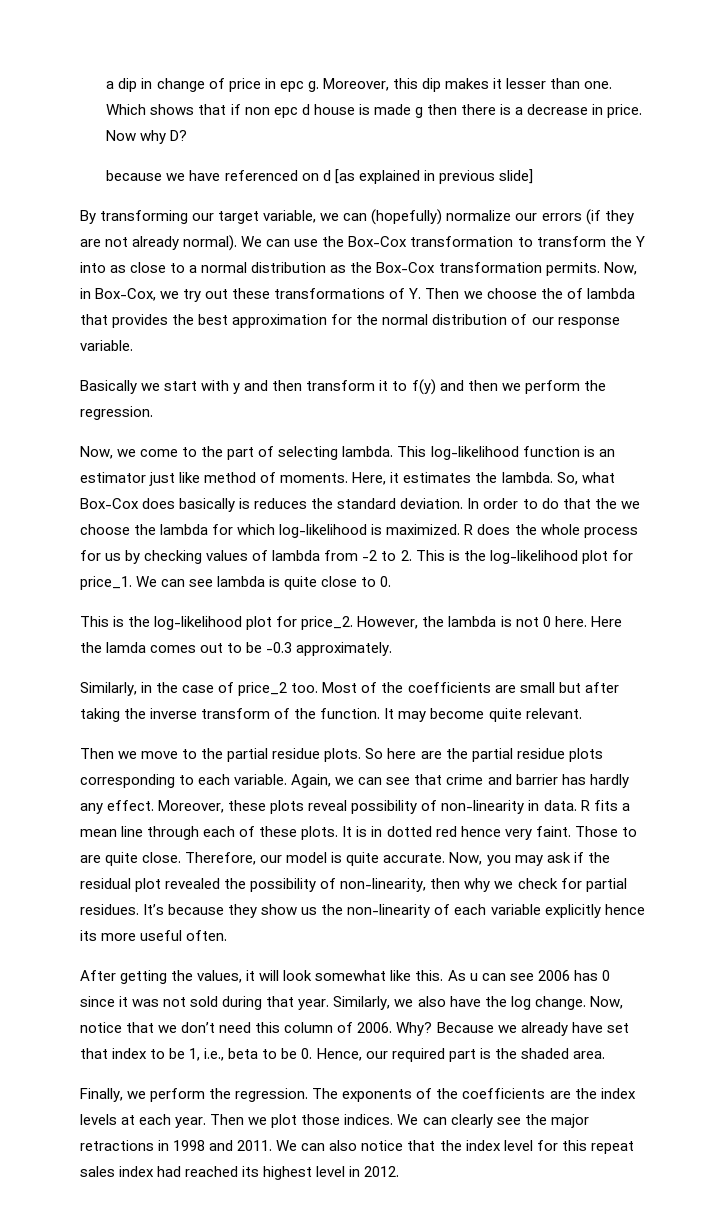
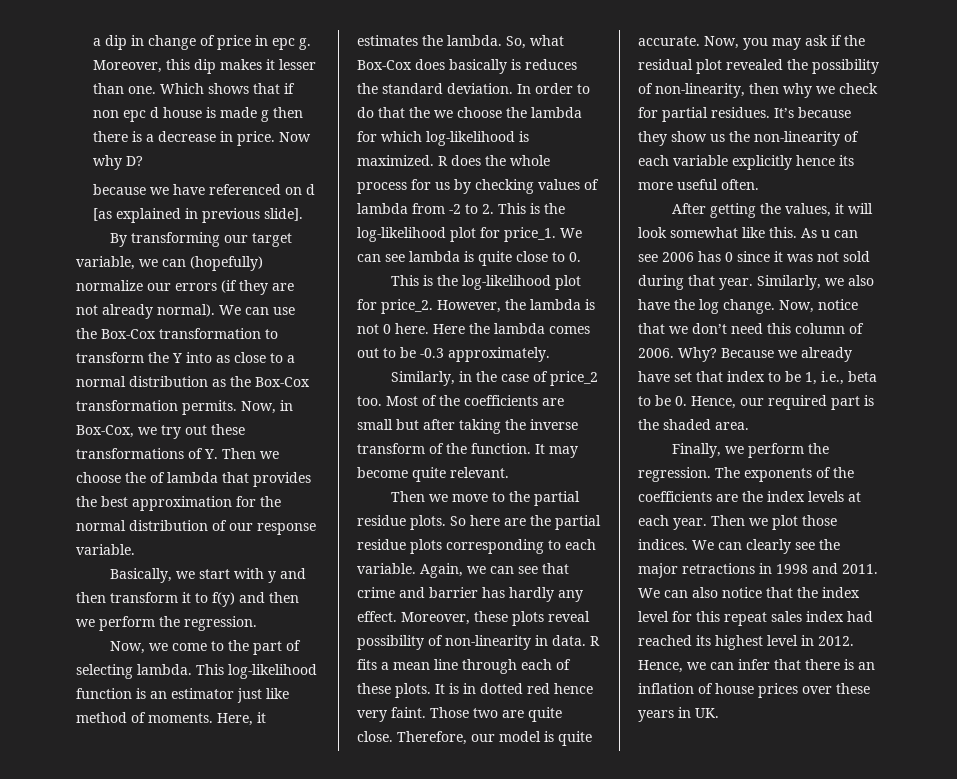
- because we have referenced on d [as explained in previous slide]
+ because we have referenced on d [as explained in previous slide].
- Basically we start with y and then transform it to f(y) and then we perform the regression.
+ Basically, we start with y and then transform it to f(y) and then we perform the regression.
- Here the lamda comes out to be -0.3 approximately.
+ Here the lambda comes out to be -0.3 approximately.
- Those to are quite close.
+ Those two are quite close.
+ Hence, we can infer that there is an inflation of house prices over these years in UK.

